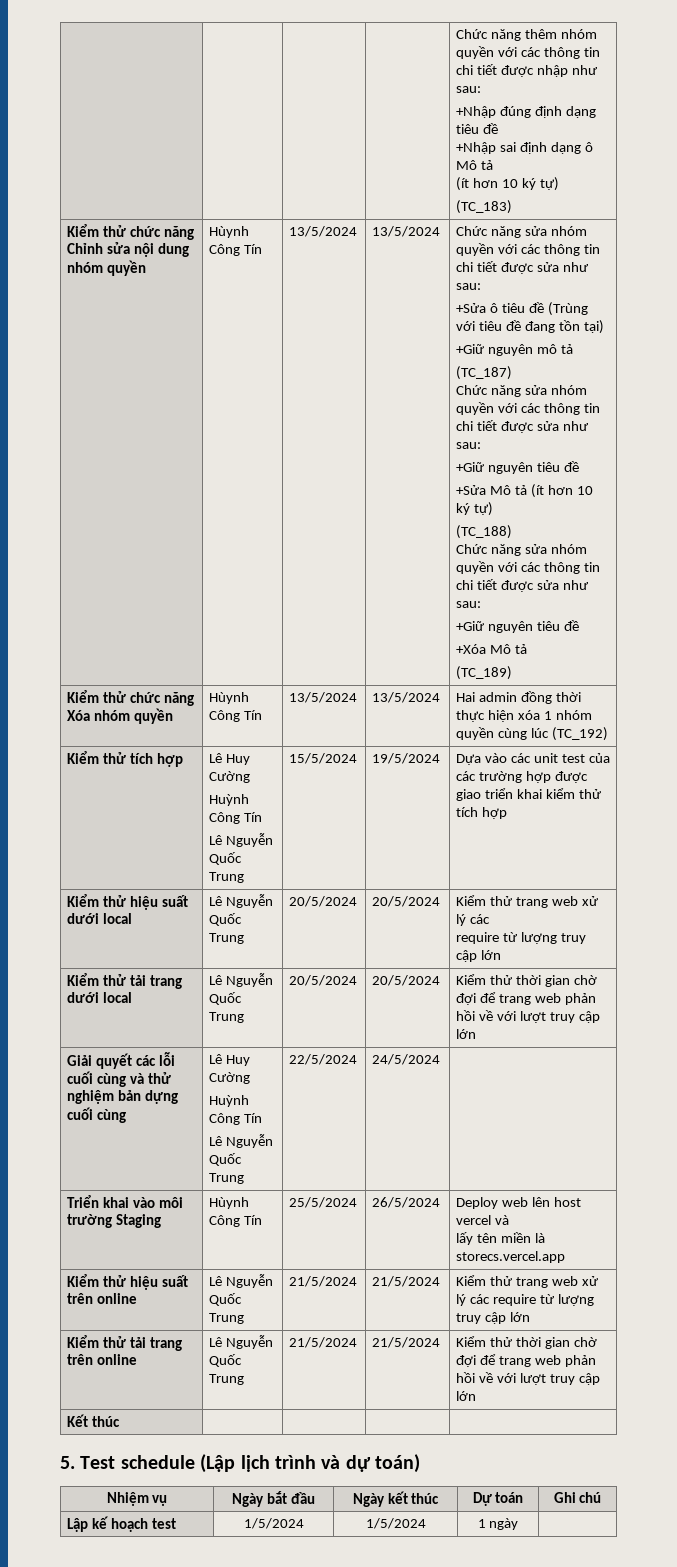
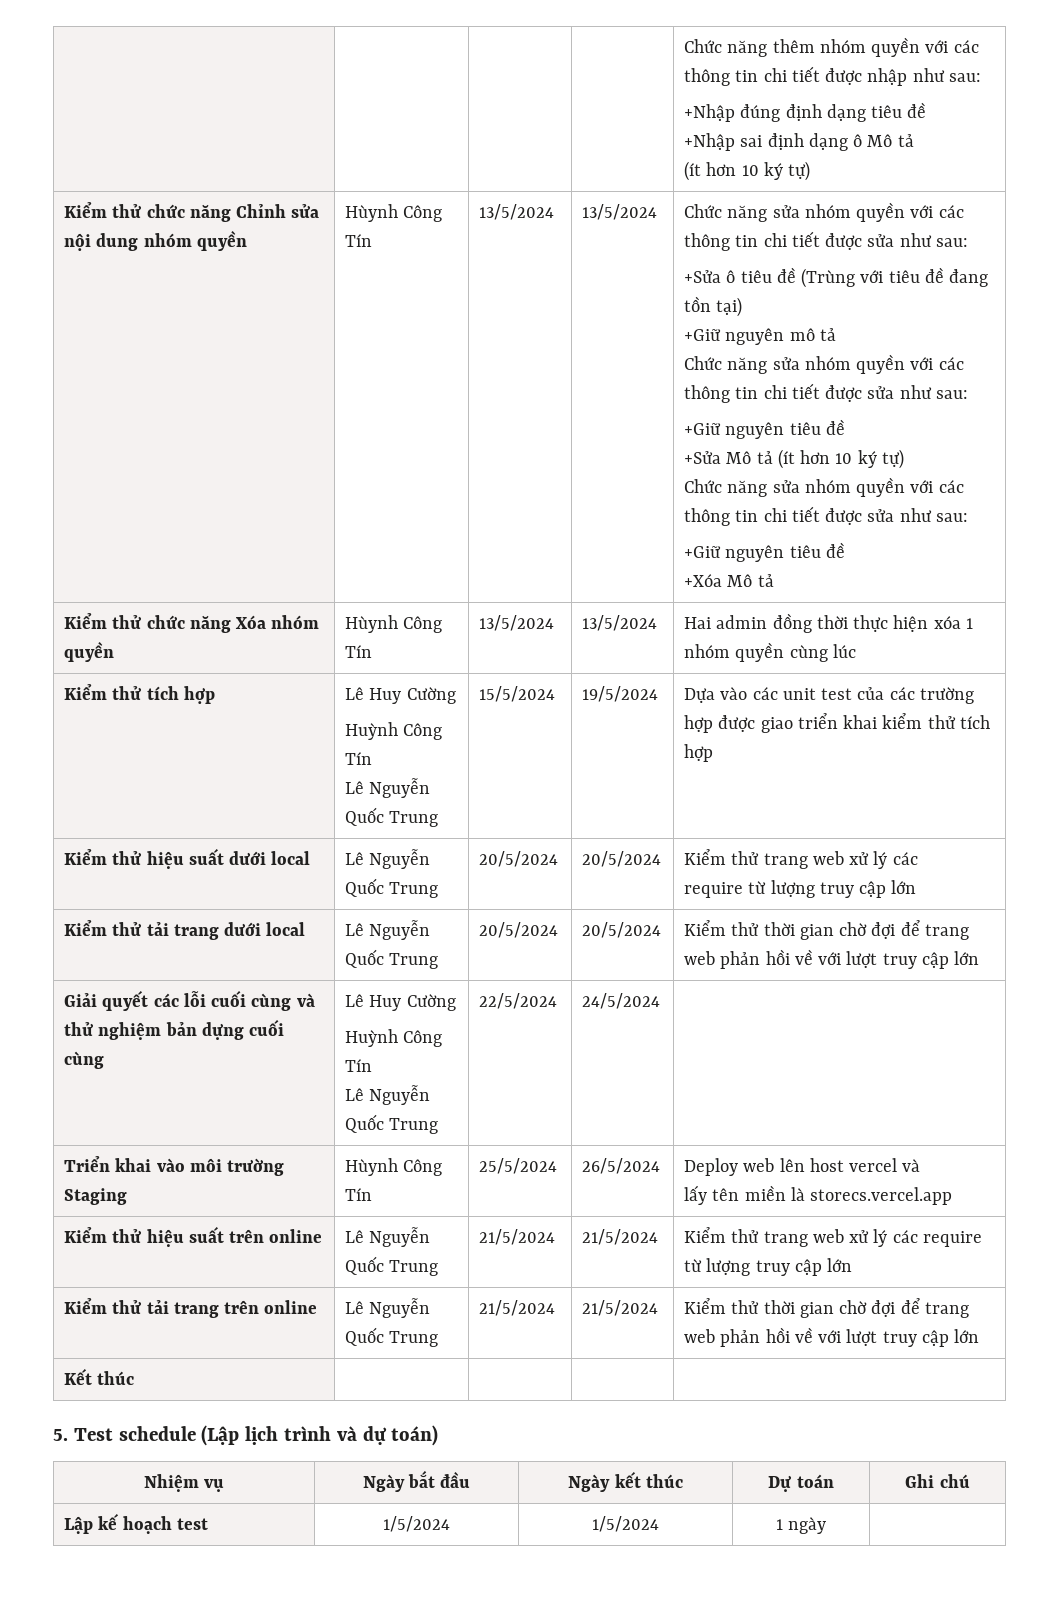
  | | | | Chức năng thêm nhóm quyền với các thông tin chi tiết được nhập như sau:
  +Nhập đúng định dạng tiêu đề
  +Nhập sai định dạng ô Mô tả
  (ít hơn 10 ký tự)
- (TC_183)
- (TC_187)
- (TC_188)
- (TC_189)
- Kiểm thử chức năng Xóa nhóm quyền | Hùynh Công Tín | 13/5/2024 | 13/5/2024 | Hai admin đồng thời thực hiện xóa 1 nhóm quyền cùng lúc (TC_192)
+ Kiểm thử chức năng Xóa nhóm quyền | Hùynh Công Tín | 13/5/2024 | 13/5/2024 | Hai admin đồng thời thực hiện xóa 1 nhóm quyền cùng lúc

